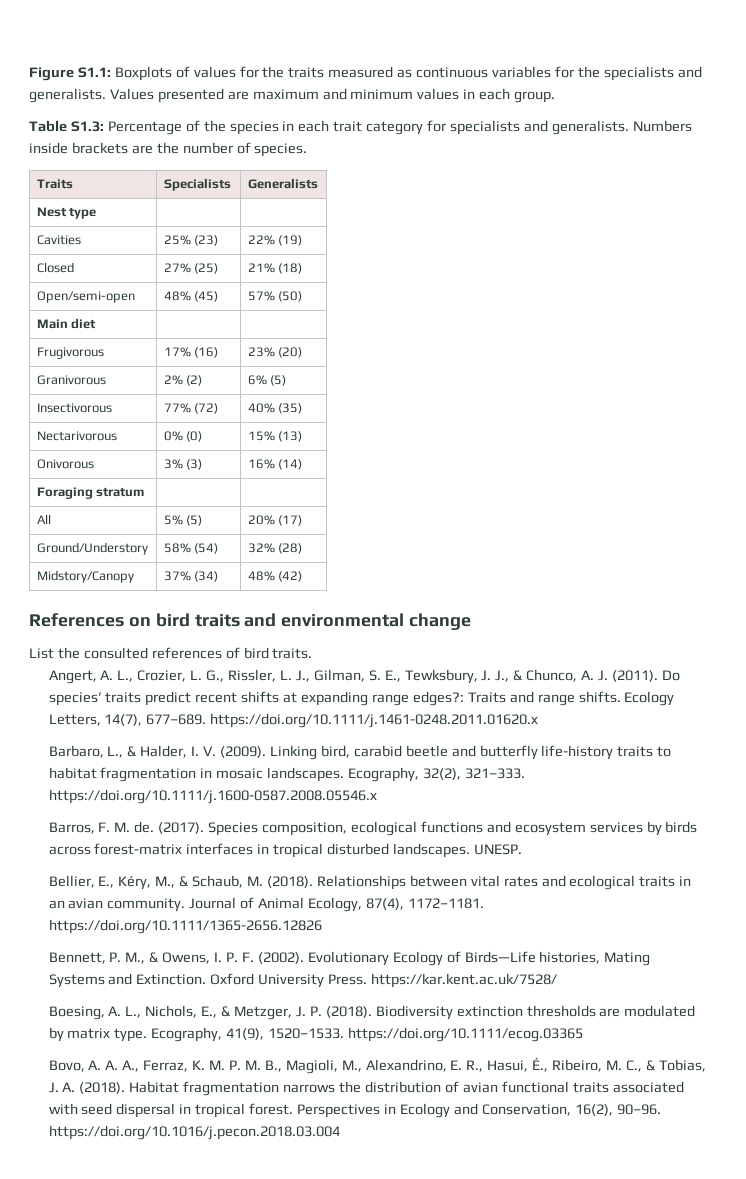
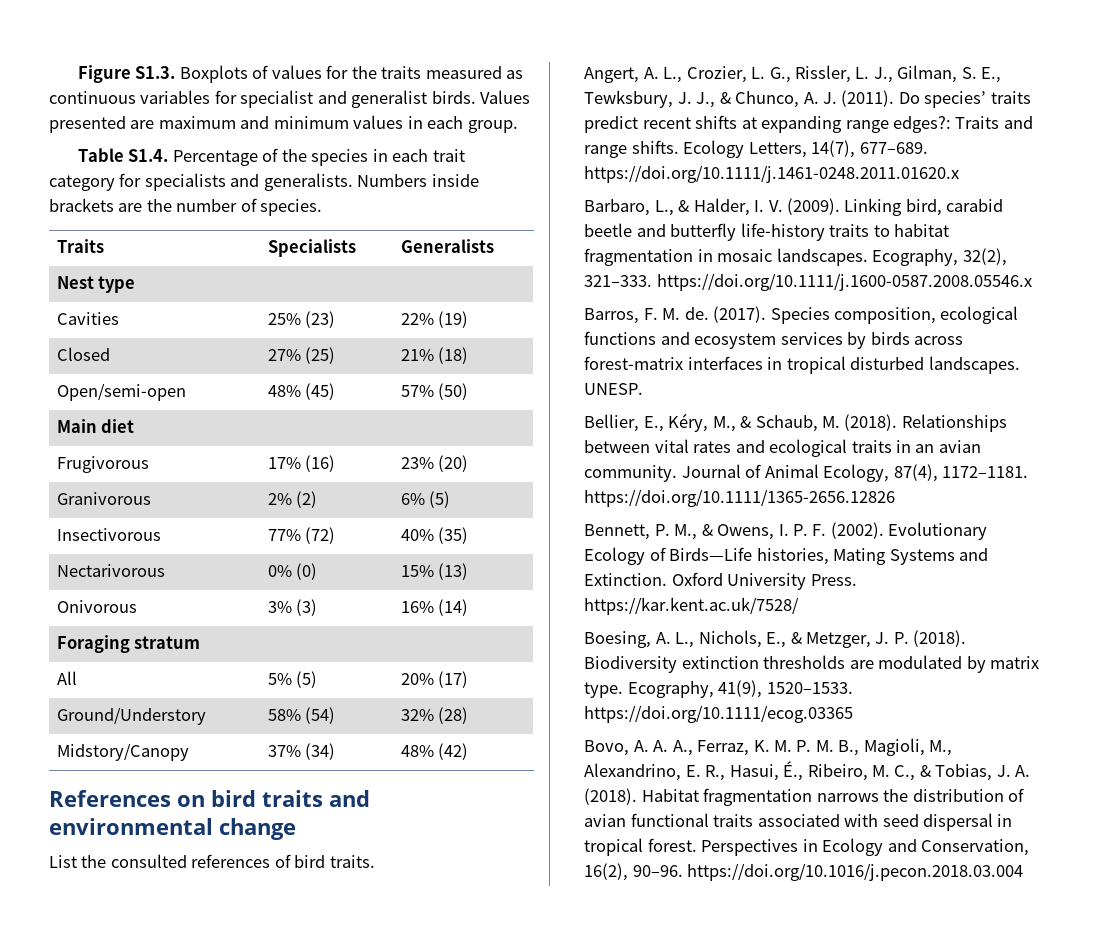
- Figure S1.1: Boxplots of values for the traits measured as continuous variables for the specialists and generalists.
+ Figure S1.3. Boxplots of values for the traits measured as continuous variables for specialist and generalist birds.
- Table S1.3: Percentage of the species in each trait category for specialists and generalists.
+ Table S1.4. Percentage of the species in each trait category for specialists and generalists.

